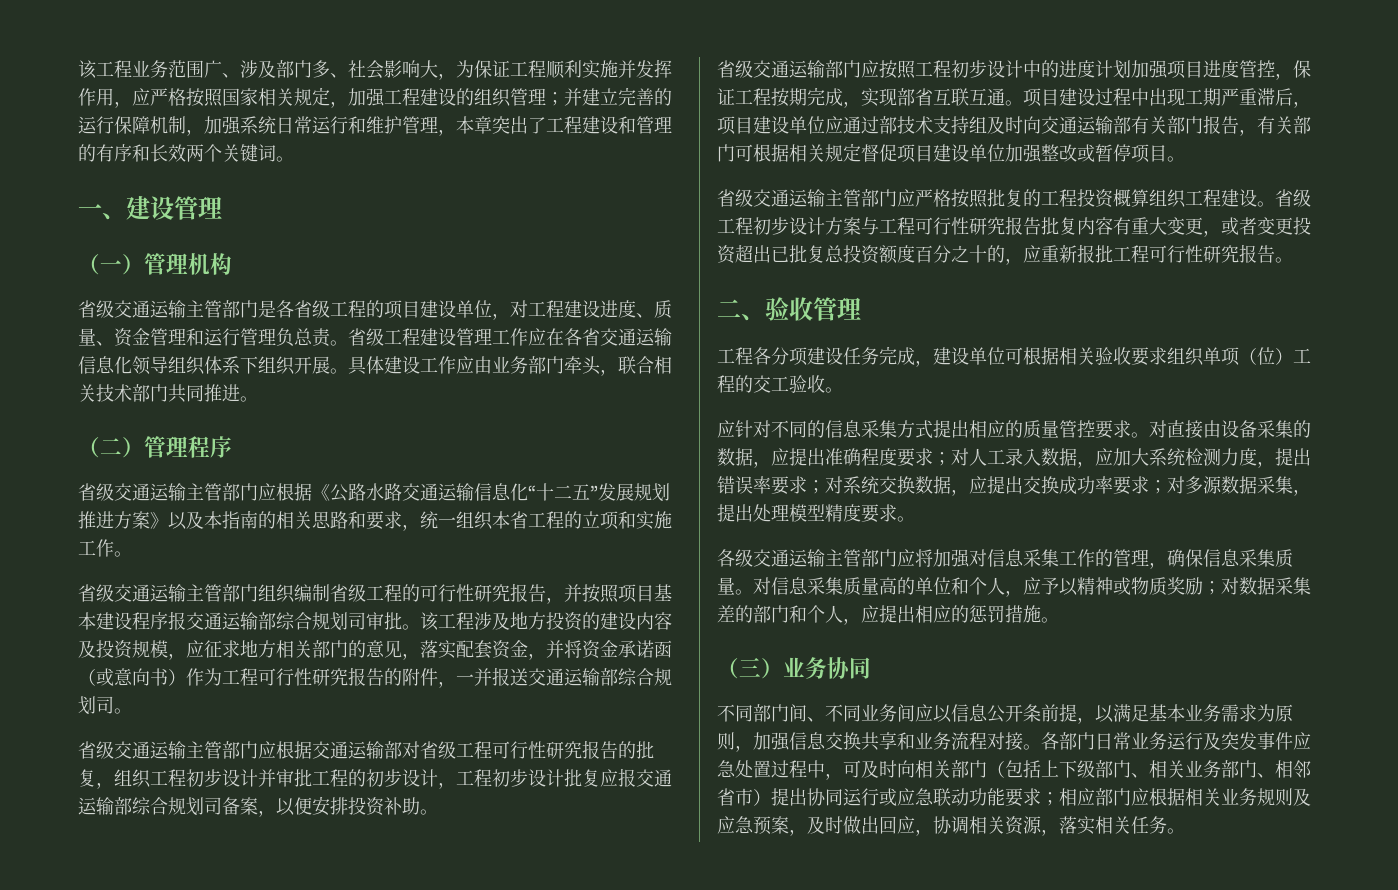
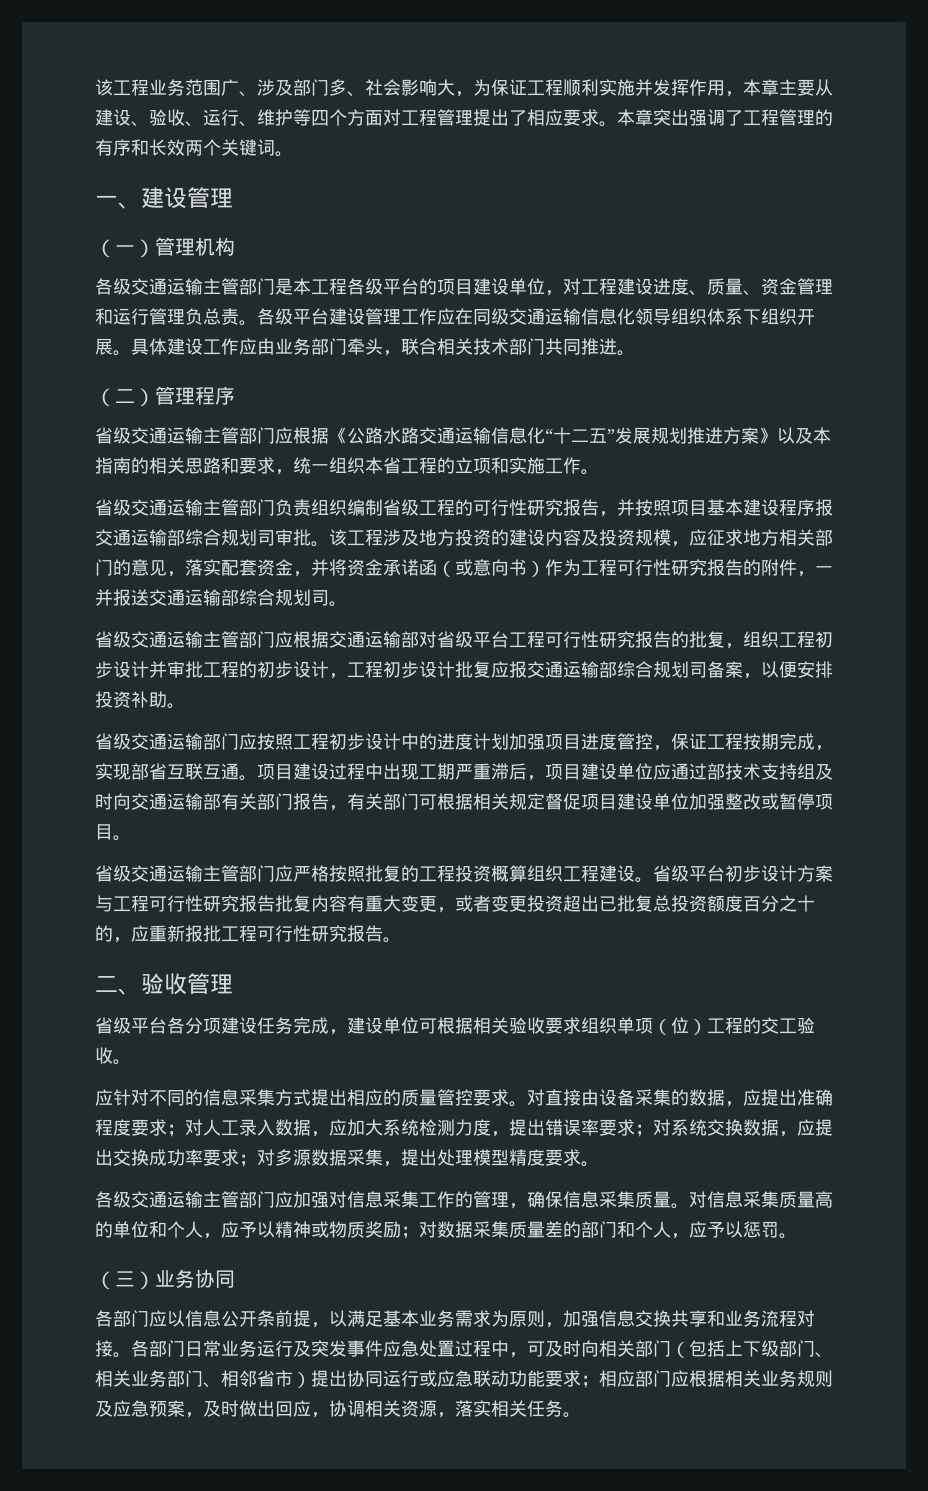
- 该工程业务范围广、涉及部门多、社会影响大，为保证工程顺利实施并发挥作用，应严格按照国家相关规定，加强工程建设的组织管理；并建立完善的运行保障机制，加强系统日常运行和维护管理，本章突出了工程建设和管理的有序和长效两个关键词。
+ 该工程业务范围广、涉及部门多、社会影响大，为保证工程顺利实施并发挥作用，本章主要从建设、验收、运行、维护等四个方面对工程管理提出了相应要求。本章突出强调了工程管理的有序和长效两个关键词。
- 省级交通运输主管部门是各省级工程的项目建设单位，对工程建设进度、质量、资金管理和运行管理负总责。
+ 各级交通运输主管部门是本工程各级平台的项目建设单位，对工程建设进度、质量、资金管理和运行管理负总责。
- 省级工程建设管理工作应在各省交通运输信息化领导组织体系下组织开展。
+ 各级平台建设管理工作应在同级交通运输信息化领导组织体系下组织开展。
- 省级交通运输主管部门组织编制省级工程的可行性研究报告，并按照项目基本建设程序报交通运输部综合规划司审批。
+ 省级交通运输主管部门负责组织编制省级工程的可行性研究报告，并按照项目基本建设程序报交通运输部综合规划司审批。
- 省级交通运输主管部门应根据交通运输部对省级工程可行性研究报告的批复，组织工程初步设计并审批工程的初步设计，工程初步设计批复应报交通运输部综合规划司备案，以便安排投资补助。
+ 省级交通运输主管部门应根据交通运输部对省级平台工程可行性研究报告的批复，组织工程初步设计并审批工程的初步设计，工程初步设计批复应报交通运输部综合规划司备案，以便安排投资补助。
- 省级工程初步设计方案与工程可行性研究报告批复内容有重大变更，或者变更投资超出已批复总投资额度百分之十的，应重新报批工程可行性研究报告。
+ 省级平台初步设计方案与工程可行性研究报告批复内容有重大变更，或者变更投资超出已批复总投资额度百分之十的，应重新报批工程可行性研究报告。
- 工程各分项建设任务完成，建设单位可根据相关验收要求组织单项（位）工程的交工验收。
+ 省级平台各分项建设任务完成，建设单位可根据相关验收要求组织单项（位）工程的交工验收。
- 各级交通运输主管部门应将加强对信息采集工作的管理，确保信息采集质量。
+ 各级交通运输主管部门应加强对信息采集工作的管理，确保信息采集质量。
- 对信息采集质量高的单位和个人，应予以精神或物质奖励；对数据采集差的部门和个人，应提出相应的惩罚措施。
+ 对信息采集质量高的单位和个人，应予以精神或物质奖励；对数据采集质量差的部门和个人，应予以惩罚。
- 不同部门间、不同业务间应以信息公开条前提，以满足基本业务需求为原则，加强信息交换共享和业务流程对接。
+ 各部门应以信息公开条前提，以满足基本业务需求为原则，加强信息交换共享和业务流程对接。

